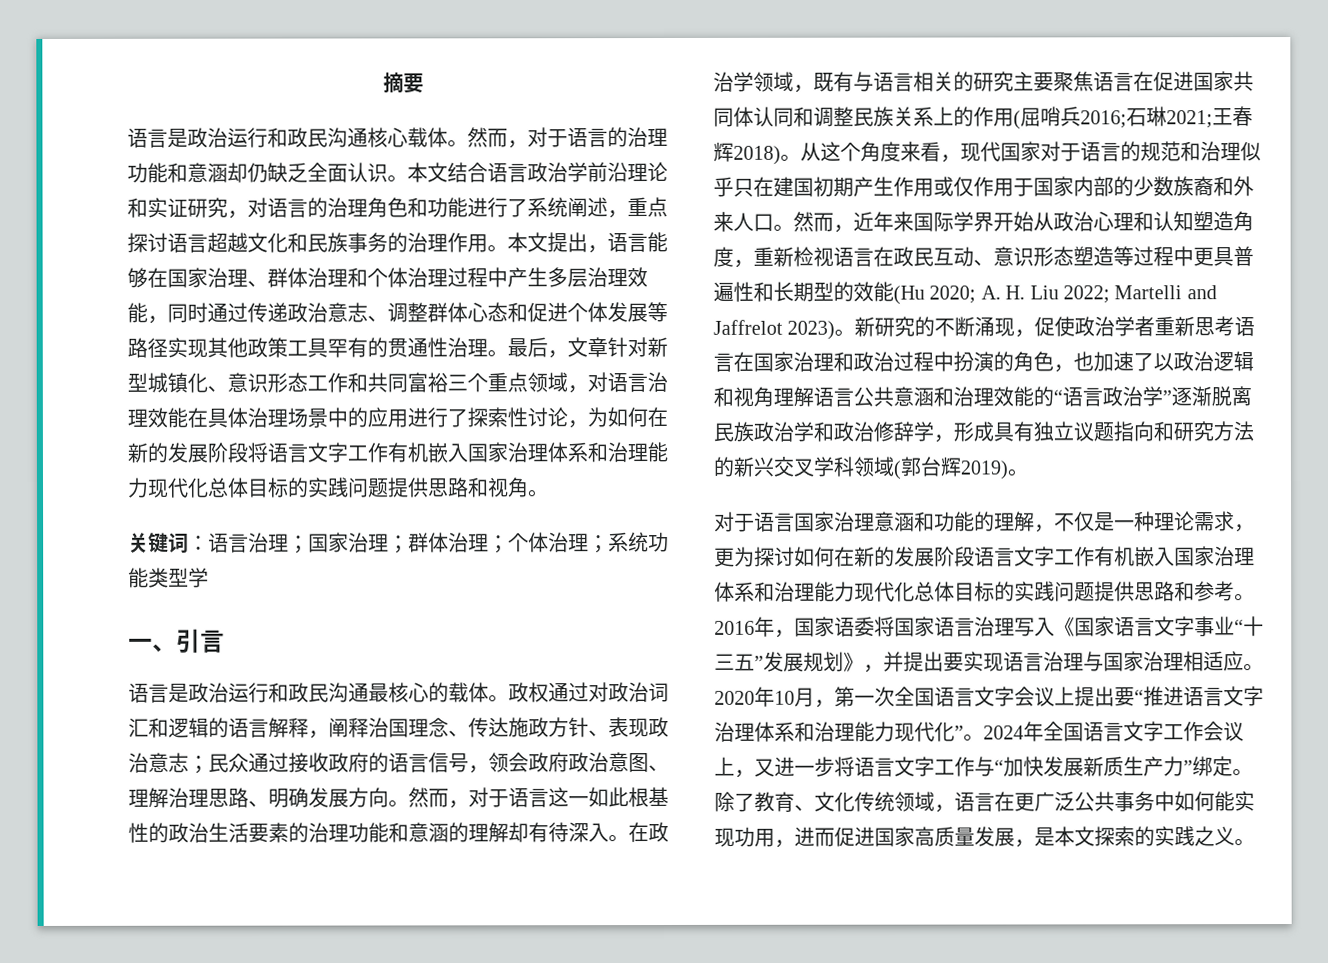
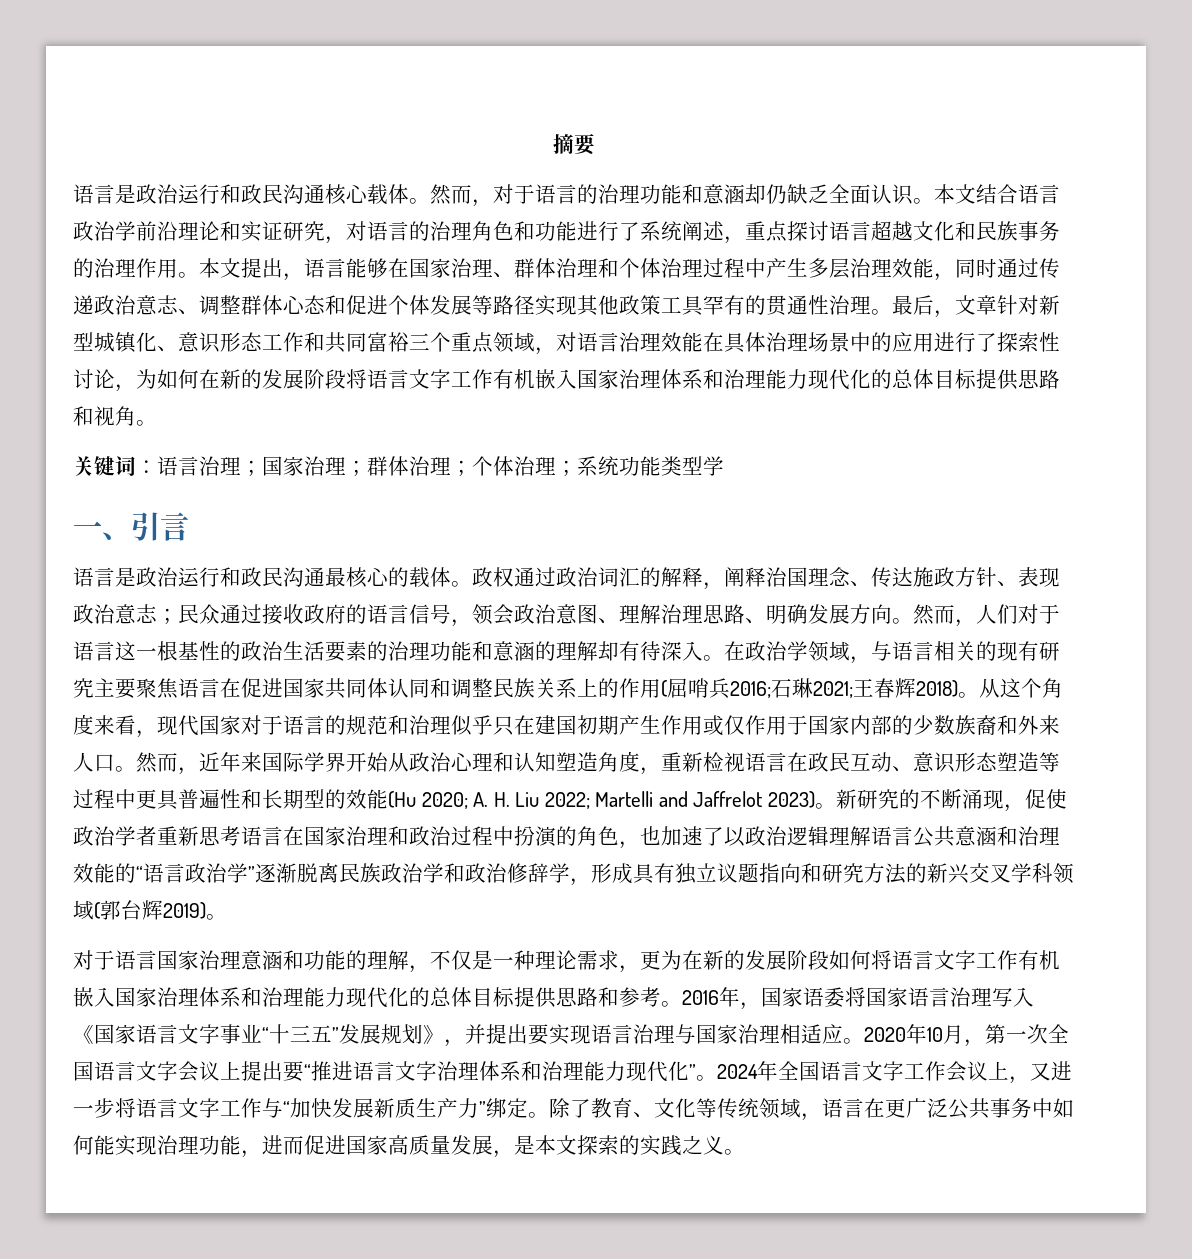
- 最后，文章针对新型城镇化、意识形态工作和共同富裕三个重点领域，对语言治理效能在具体治理场景中的应用进行了探索性讨论，为如何在新的发展阶段将语言文字工作有机嵌入国家治理体系和治理能力现代化总体目标的实践问题提供思路和视角。
+ 最后，文章针对新型城镇化、意识形态工作和共同富裕三个重点领域，对语言治理效能在具体治理场景中的应用进行了探索性讨论，为如何在新的发展阶段将语言文字工作有机嵌入国家治理体系和治理能力现代化的总体目标提供思路和视角。
- 政权通过对政治词汇和逻辑的语言解释，阐释治国理念、传达施政方针、表现政治意志；民众通过接收政府的语言信号，领会政府政治意图、理解治理思路、明确发展方向。
+ 政权通过政治词汇的解释，阐释治国理念、传达施政方针、表现政治意志；民众通过接收政府的语言信号，领会政治意图、理解治理思路、明确发展方向。
- 然而，对于语言这一如此根基性的政治生活要素的治理功能和意涵的理解却有待深入。
+ 然而，人们对于语言这一根基性的政治生活要素的治理功能和意涵的理解却有待深入。
- 在政治学领域，既有与语言相关的研究主要聚焦语言在促进国家共同体认同和调整民族关系上的作用(屈哨兵2016;石琳2021;王春辉2018)。
+ 在政治学领域，与语言相关的现有研究主要聚焦语言在促进国家共同体认同和调整民族关系上的作用(屈哨兵2016;石琳2021;王春辉2018)。
- 新研究的不断涌现，促使政治学者重新思考语言在国家治理和政治过程中扮演的角色，也加速了以政治逻辑和视角理解语言公共意涵和治理效能的“语言政治学”逐渐脱离民族政治学和政治修辞学，形成具有独立议题指向和研究方法的新兴交叉学科领域(郭台辉2019)。
+ 新研究的不断涌现，促使政治学者重新思考语言在国家治理和政治过程中扮演的角色，也加速了以政治逻辑理解语言公共意涵和治理效能的“语言政治学”逐渐脱离民族政治学和政治修辞学，形成具有独立议题指向和研究方法的新兴交叉学科领域(郭台辉2019)。
- 对于语言国家治理意涵和功能的理解，不仅是一种理论需求，更为探讨如何在新的发展阶段语言文字工作有机嵌入国家治理体系和治理能力现代化总体目标的实践问题提供思路和参考。
+ 对于语言国家治理意涵和功能的理解，不仅是一种理论需求，更为在新的发展阶段如何将语言文字工作有机嵌入国家治理体系和治理能力现代化的总体目标提供思路和参考。
- 除了教育、文化传统领域，语言在更广泛公共事务中如何能实现功用，进而促进国家高质量发展，是本文探索的实践之义。
+ 除了教育、文化等传统领域，语言在更广泛公共事务中如何能实现治理功能，进而促进国家高质量发展，是本文探索的实践之义。

